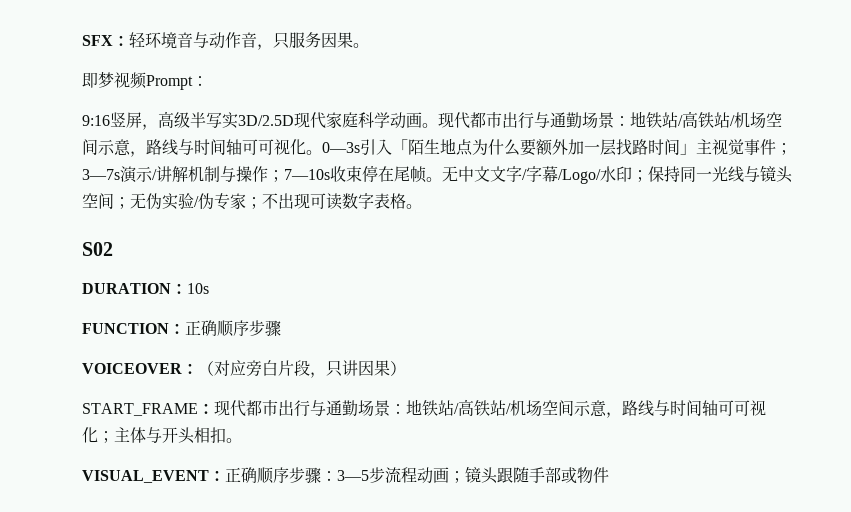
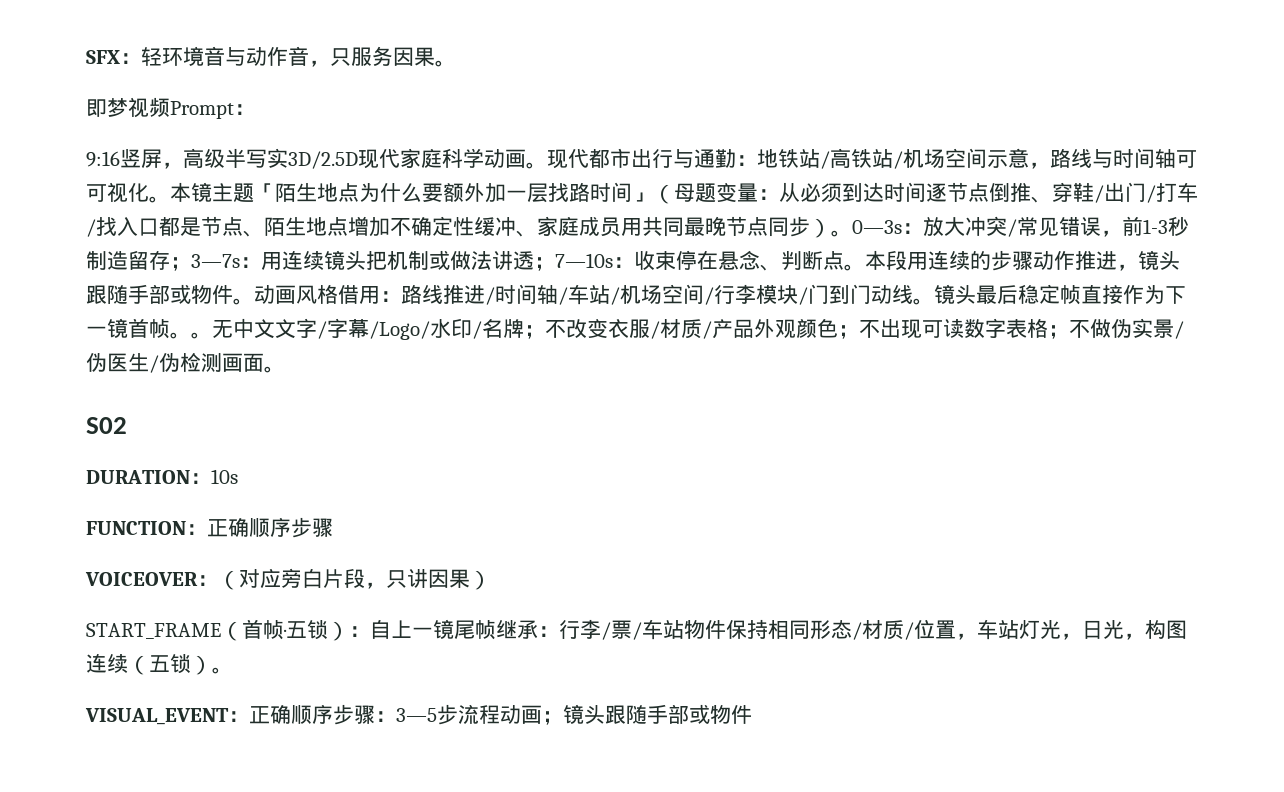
- 现代都市出行与通勤场景：地铁站/高铁站/机场空间示意，路线与时间轴可可视化。
+ 现代都市出行与通勤：地铁站/高铁站/机场空间示意，路线与时间轴可可视化。
- 0—3s引入「陌生地点为什么要额外加一层找路时间」主视觉事件；3—7s演示/讲解机制与操作；7—10s收束停在尾帧。
+ 本镜主题「陌生地点为什么要额外加一层找路时间」（母题变量：从必须到达时间逐节点倒推、穿鞋/出门/打车/找入口都是节点、陌生地点增加不确定性缓冲、家庭成员用共同最晚节点同步）。0—3s：放大冲突/常见错误，前1-3秒制造留存；3—7s：用连续镜头把机制或做法讲透；7—10s：收束停在悬念、判断点。本段用连续的步骤动作推进，镜头跟随手部或物件。动画风格借用：路线推进/时间轴/车站/机场空间/行李模块/门到门动线。镜头最后稳定帧直接作为下一镜首帧。。
- 无中文文字/字幕/Logo/水印；保持同一光线与镜头空间；无伪实验/伪专家；不出现可读数字表格。
+ 无中文文字/字幕/Logo/水印/名牌；不改变衣服/材质/产品外观颜色；不出现可读数字表格；不做伪实景/伪医生/伪检测画面。
- START_FRAME：现代都市出行与通勤场景：地铁站/高铁站/机场空间示意，路线与时间轴可可视化；主体与开头相扣。
+ START_FRAME（首帧·五锁）：自上一镜尾帧继承：行李/票/车站物件保持相同形态/材质/位置，车站灯光，日光，构图连续（五锁）。

